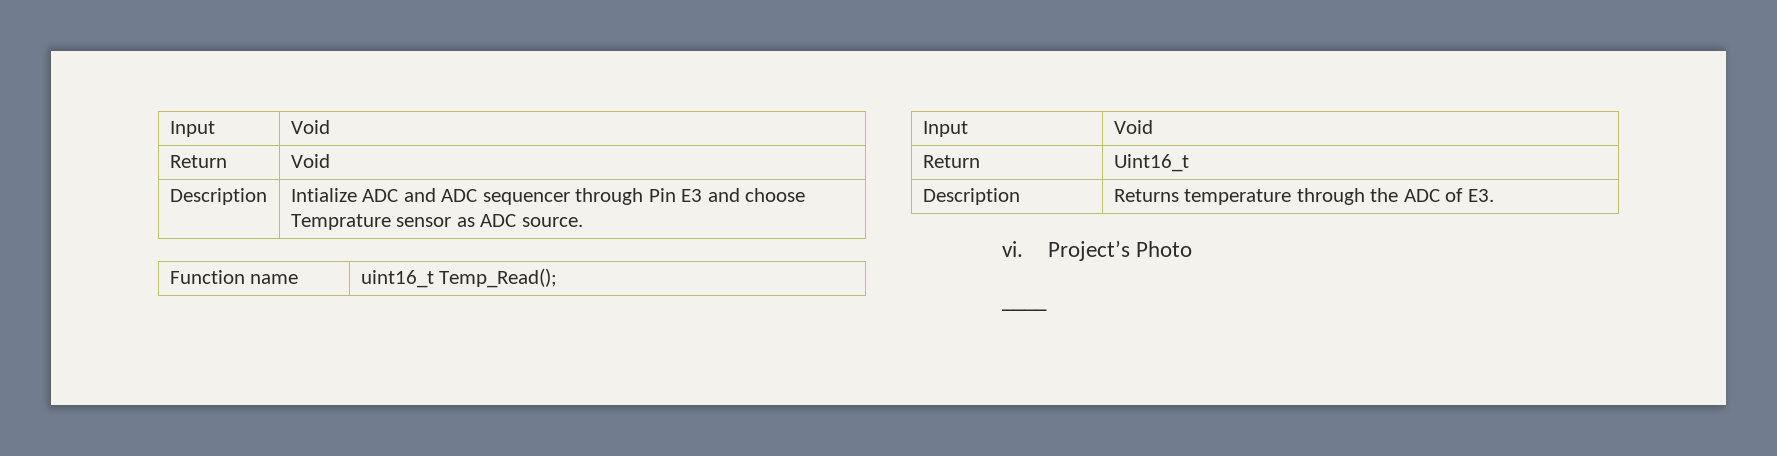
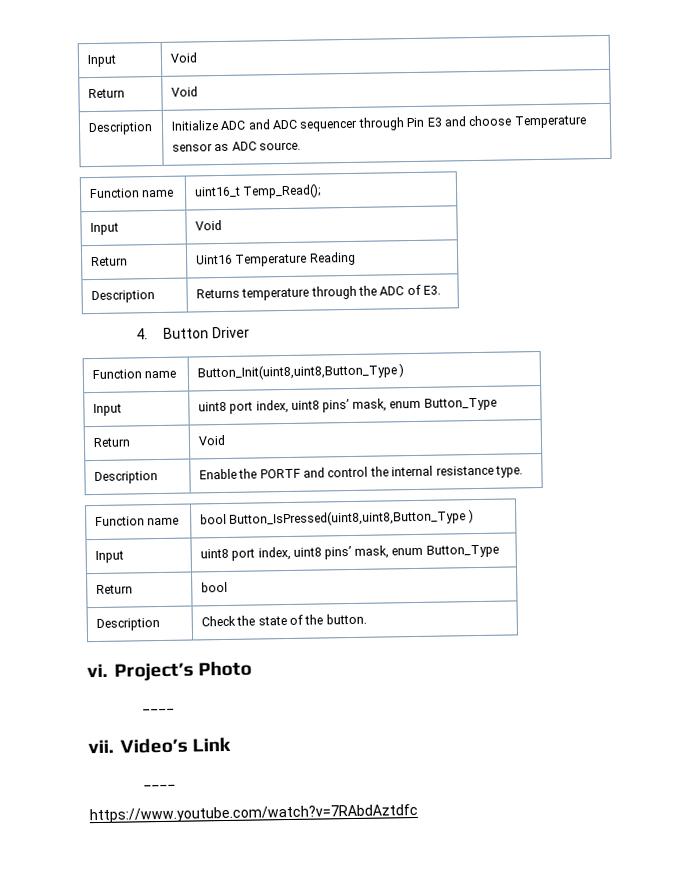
- Description | Intialize ADC and ADC sequencer through Pin E3 and choose Temprature sensor as ADC source.
+ Description | Initialize ADC and ADC sequencer through Pin E3 and choose Temperature sensor as ADC source.
- Return | Uint16_t
+ Return | Uint16 Temperature Reading
+ 4. Button Driver
+ Function name | Button_Init(uint8,uint8,Button_Type )
+ Input | uint8 port index, uint8 pins’ mask, enum Button_Type
+ Return | Void
+ Description | Enable the PORTF and control the internal resistance type.
+ Function name | bool Button_IsPressed(uint8,uint8,Button_Type )
+ Input | uint8 port index, uint8 pins’ mask, enum Button_Type
+ Return | bool
+ Description | Check the state of the button.
  vi. Project’s Photo
  ____
+ vii. Video’s Link
+ ____
+ https://www.youtube.com/watch?v=7RAbdAztdfc

